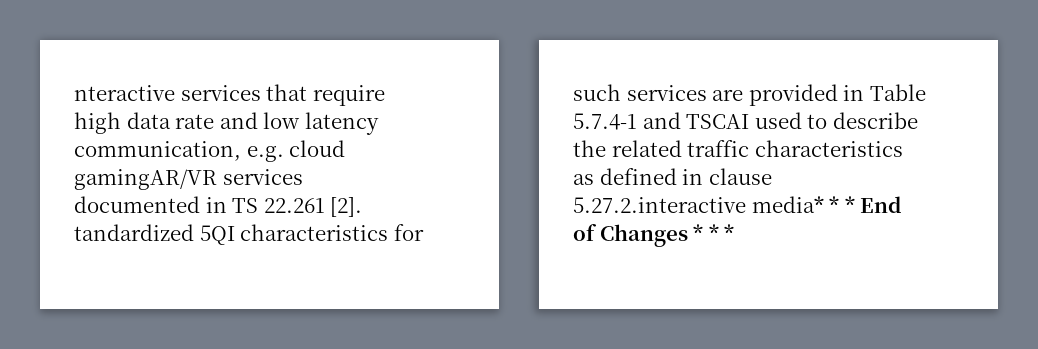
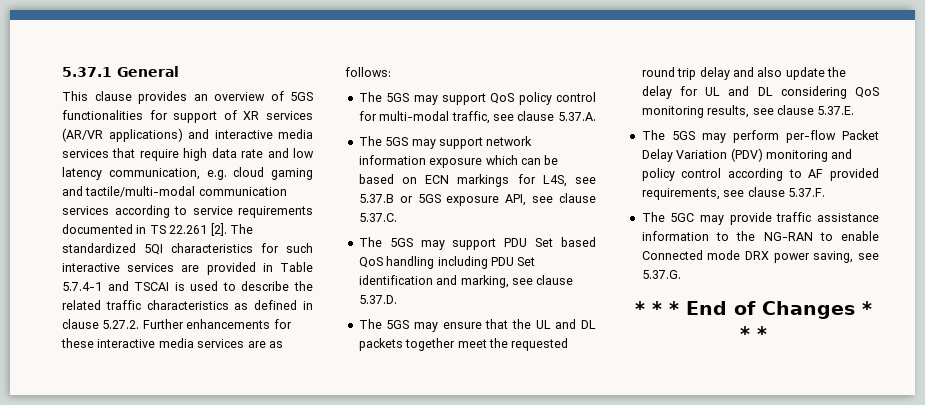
- nteractive services that require high data rate and low latency communication, e.g. cloud gamingAR/VR services documented in TS 22.261 [2]. tandardized 5QI characteristics for such services are provided in Table 5.7.4-1 and TSCAI used to describe the related traffic characteristics as defined in clause 5.27.2.interactive media* * * End of Changes * * *
+ 5.37.1 General
+ This clause provides an overview of 5GS functionalities for support of XR services (AR/VR applications) and interactive media services that require high data rate and low latency communication, e.g. cloud gaming and tactile/multi-modal communication services according to service requirements documented in TS 22.261 [2]. The standardized 5QI characteristics for such interactive services are provided in Table 5.7.4-1 and TSCAI is used to describe the related traffic characteristics as defined in clause 5.27.2. Further enhancements for these interactive media services are as follows:
+ The 5GS may support QoS policy control for multi-modal traffic, see clause 5.37.A.
+ The 5GS may support network information exposure which can be based on ECN markings for L4S, see 5.37.B or 5GS exposure API, see clause 5.37.C.
+ The 5GS may support PDU Set based QoS handling including PDU Set identification and marking, see clause 5.37.D.
+ The 5GS may ensure that the UL and DL packets together meet the requested round trip delay and also update the delay for UL and DL considering QoS monitoring results, see clause 5.37.E.
+ The 5GS may perform per-flow Packet Delay Variation (PDV) monitoring and policy control according to AF provided requirements, see clause 5.37.F.
+ The 5GC may provide traffic assistance information to the NG-RAN to enable Connected mode DRX power saving, see 5.37.G.
+ * * * End of Changes * * *

